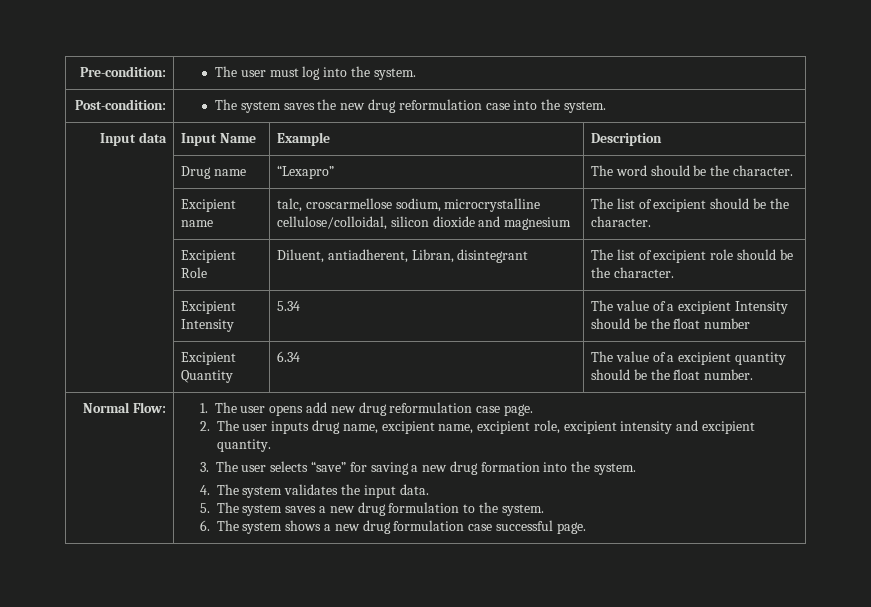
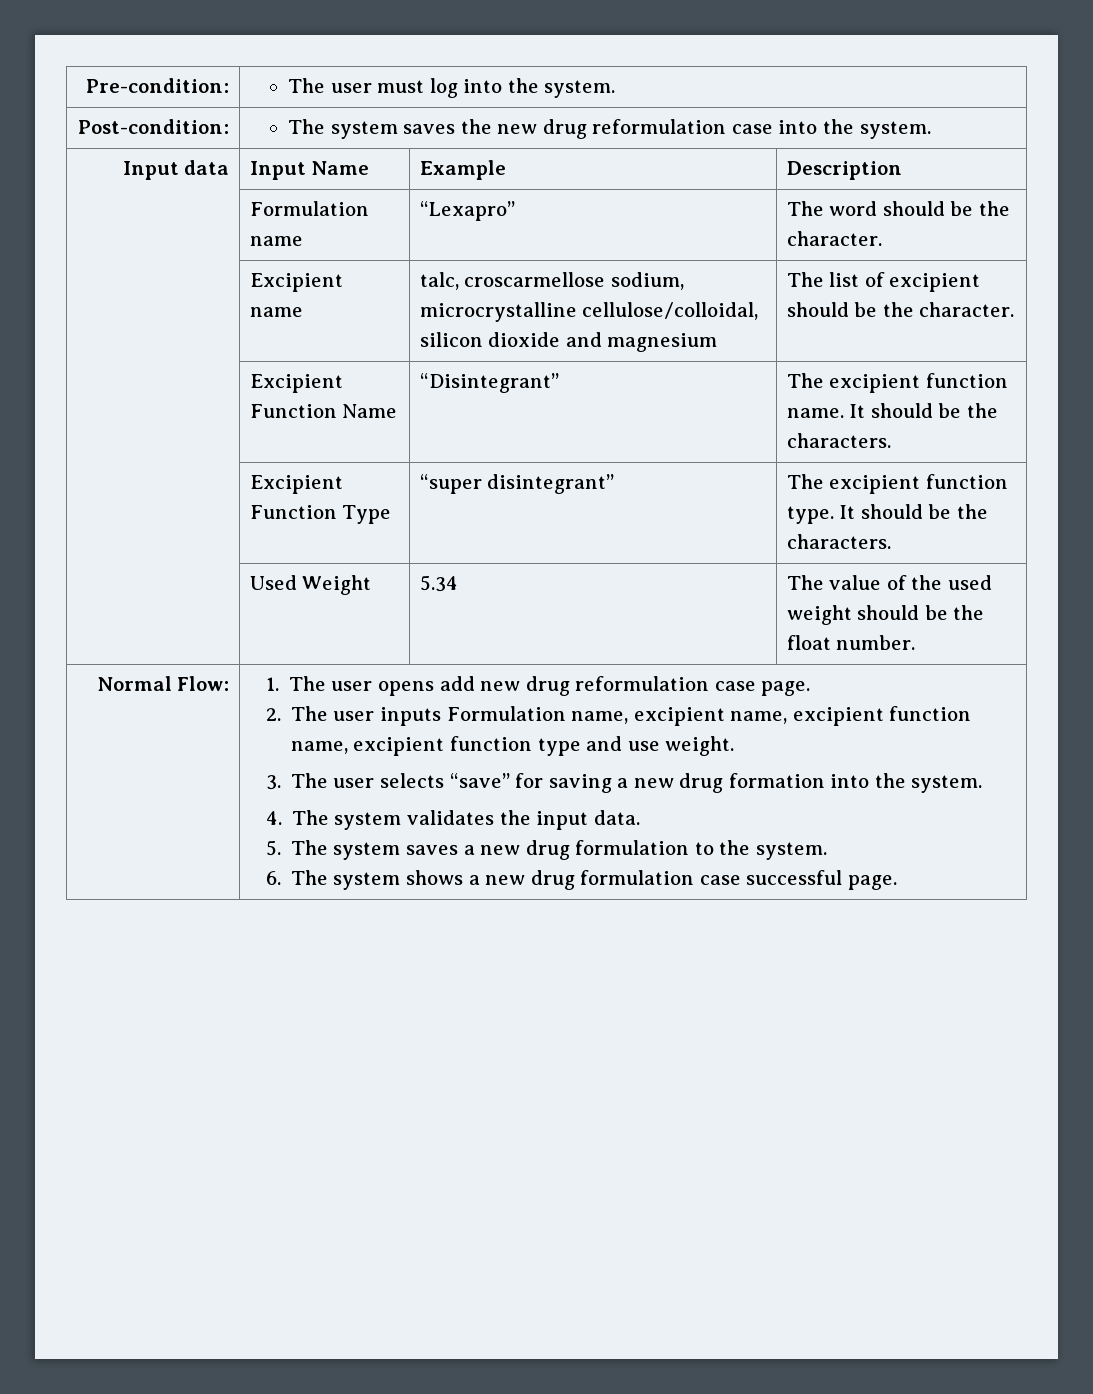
- | Drug name | “Lexapro” | The word should be the character.
+ | Formulation name | “Lexapro” | The word should be the character.
- | Excipient Role | Diluent, antiadherent, Libran, disintegrant | The list of excipient role should be the character.
- | Excipient Intensity | 5.34 | The value of a excipient Intensity should be the float number
- | Excipient Quantity | 6.34 | The value of a excipient quantity should be the float number.
+ | Excipient Function Name | “Disintegrant” | The excipient function name. It should be the characters.
+ | Excipient Function Type | “super disintegrant” | The excipient function type. It should be the characters.
+ | Used Weight | 5.34 | The value of the used weight should be the float number.
- 2. The user inputs drug name, excipient name, excipient role, excipient intensity and excipient quantity.
+ 2. The user inputs Formulation name, excipient name, excipient function name, excipient function type and use weight.

